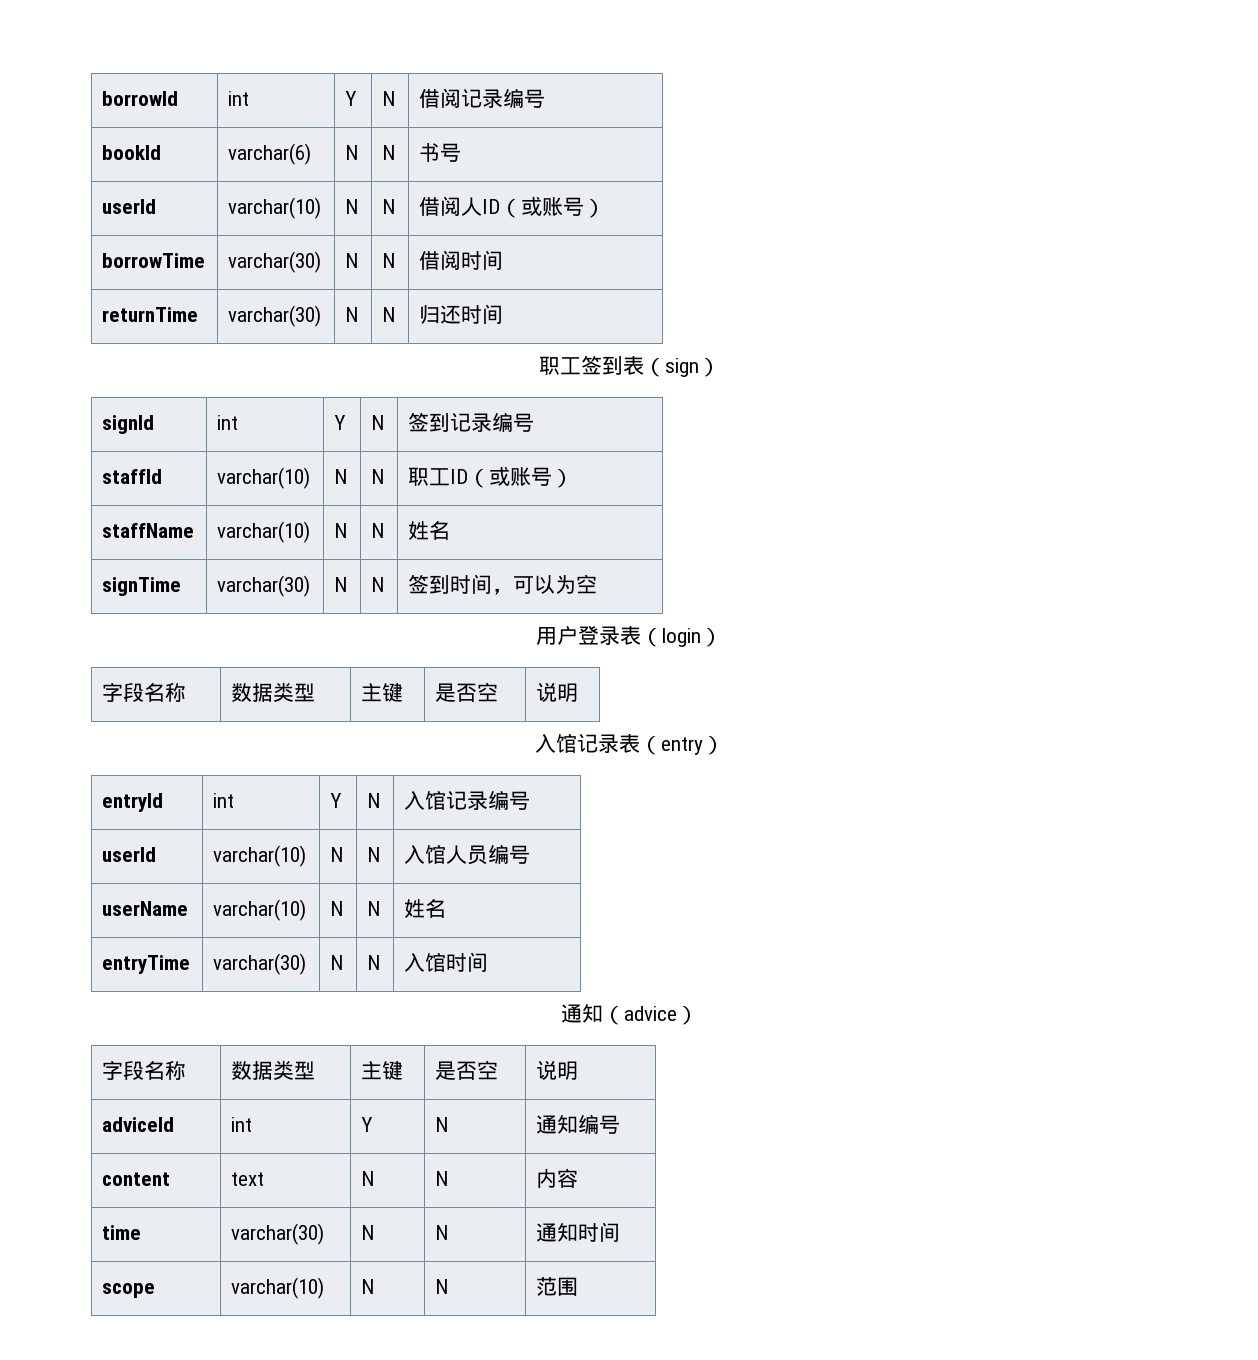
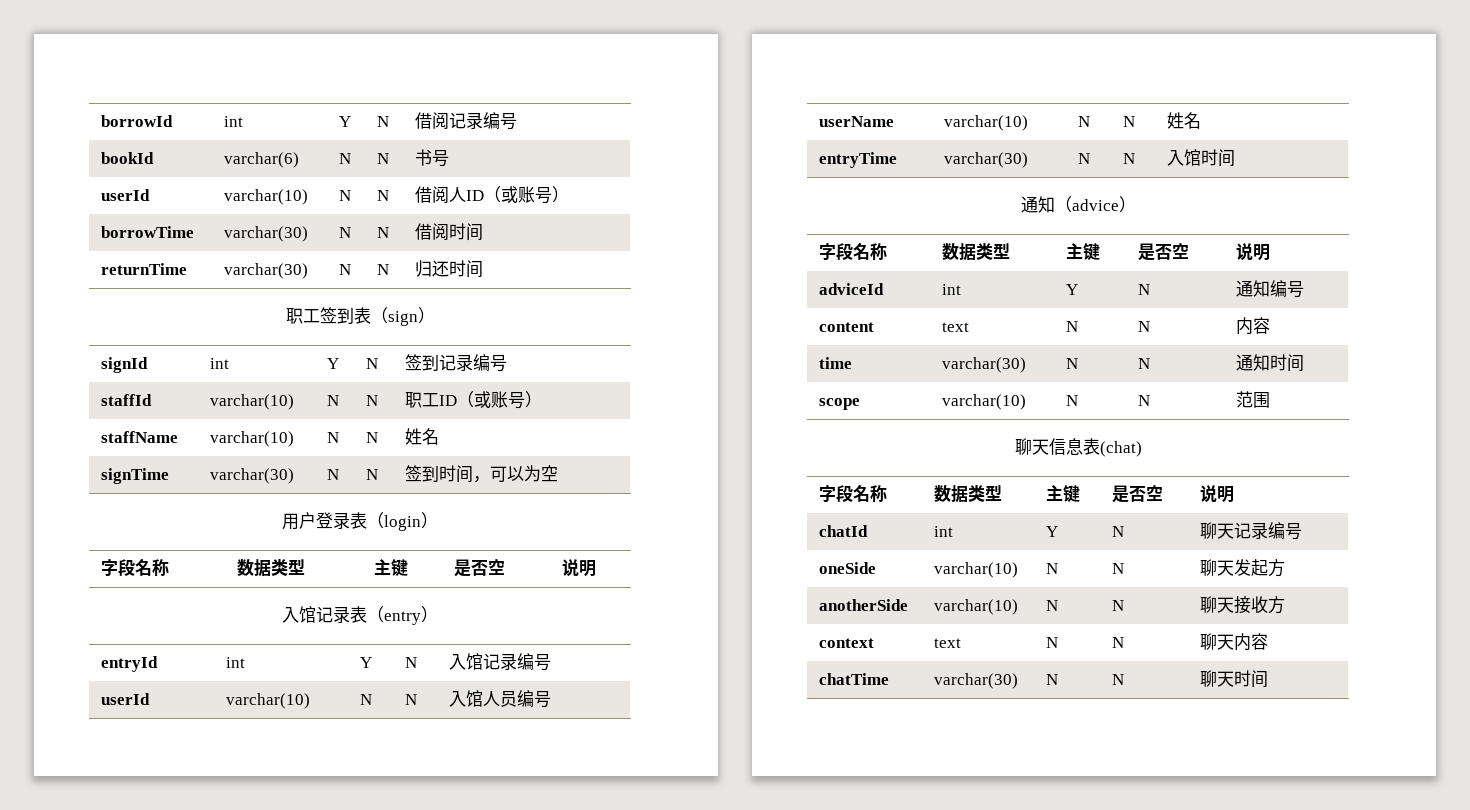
+ 聊天信息表(chat)
+ 字段名称 | 数据类型 | 主键 | 是否空 | 说明
+ chatId | int | Y | N | 聊天记录编号
+ oneSide | varchar(10) | N | N | 聊天发起方
+ anotherSide | varchar(10) | N | N | 聊天接收方
+ context | text | N | N | 聊天内容
+ chatTime | varchar(30) | N | N | 聊天时间

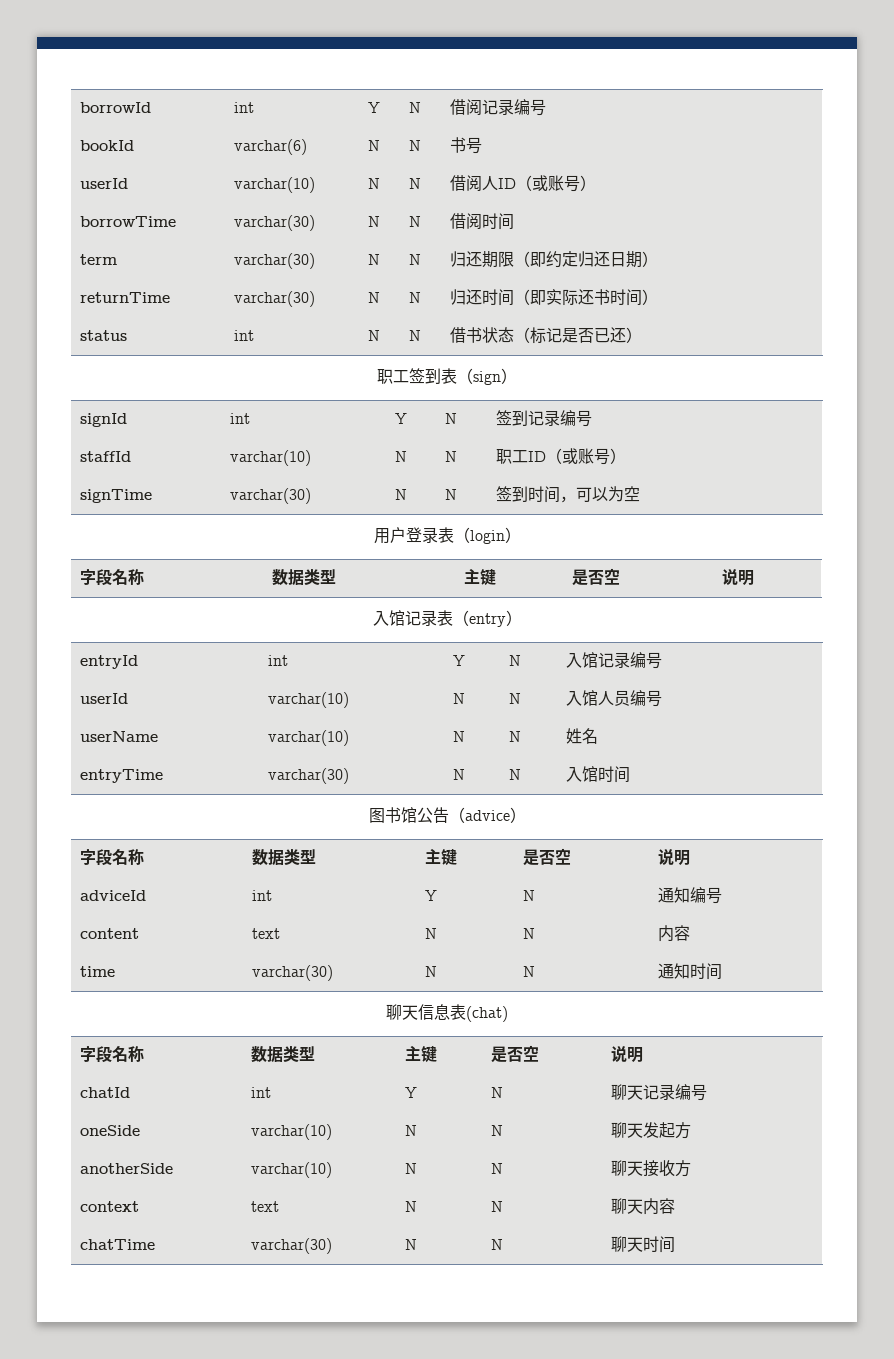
+ term | varchar(30) | N | N | 归还期限（即约定归还日期）
- returnTime | varchar(30) | N | N | 归还时间
+ returnTime | varchar(30) | N | N | 归还时间（即实际还书时间）
+ status | int | N | N | 借书状态（标记是否已还）
- staffName | varchar(10) | N | N | 姓名
- 通知（advice）
+ 图书馆公告（advice）
- scope | varchar(10) | N | N | 范围

